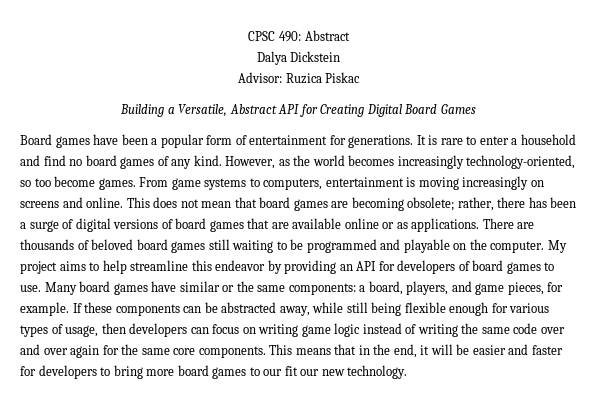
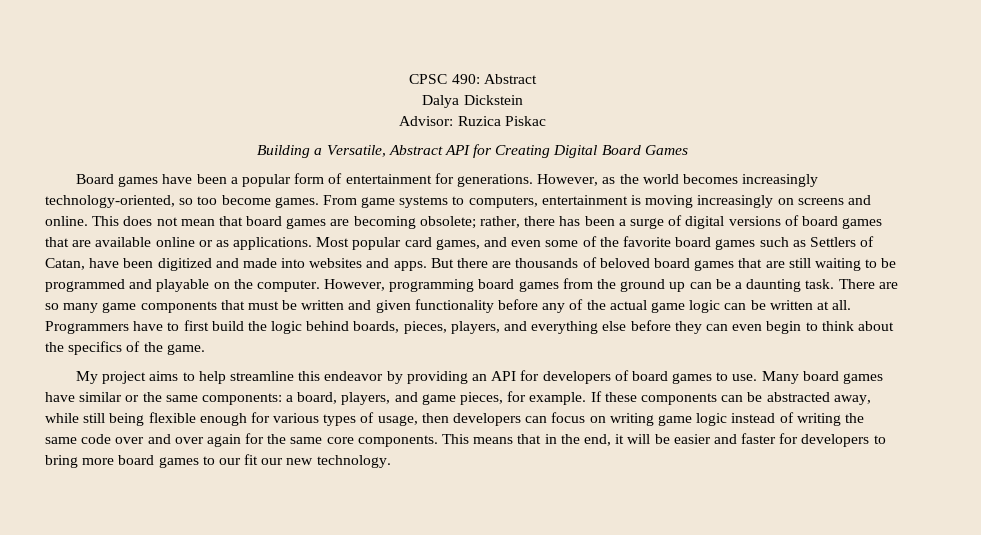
- It is rare to enter a household and find no board games of any kind.
- There are thousands of beloved board games still waiting to be programmed and playable on the computer. My project aims to help streamline this endeavor by providing an API for developers of board games to use.
+ Most popular card games, and even some of the favorite board games such as Settlers of Catan, have been digitized and made into websites and apps. But there are thousands of beloved board games that are still waiting to be programmed and playable on the computer. However, programming board games from the ground up can be a daunting task. There are so many game components that must be written and given functionality before any of the actual game logic can be written at all. Programmers have to first build the logic behind boards, pieces, players, and everything else before they can even begin to think about the specifics of the game.
+ My project aims to help streamline this endeavor by providing an API for developers of board games to use.

